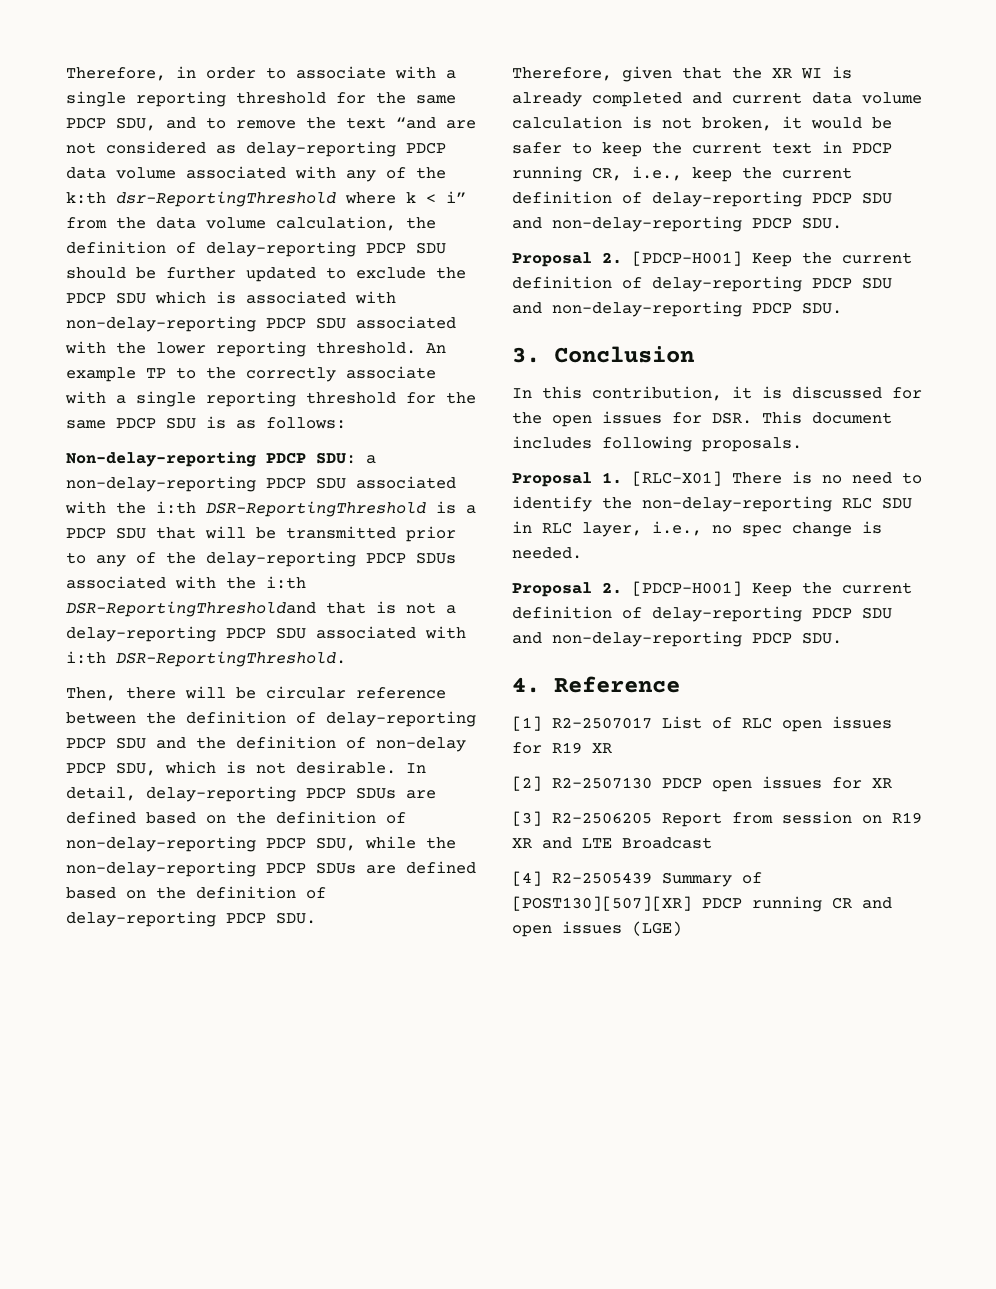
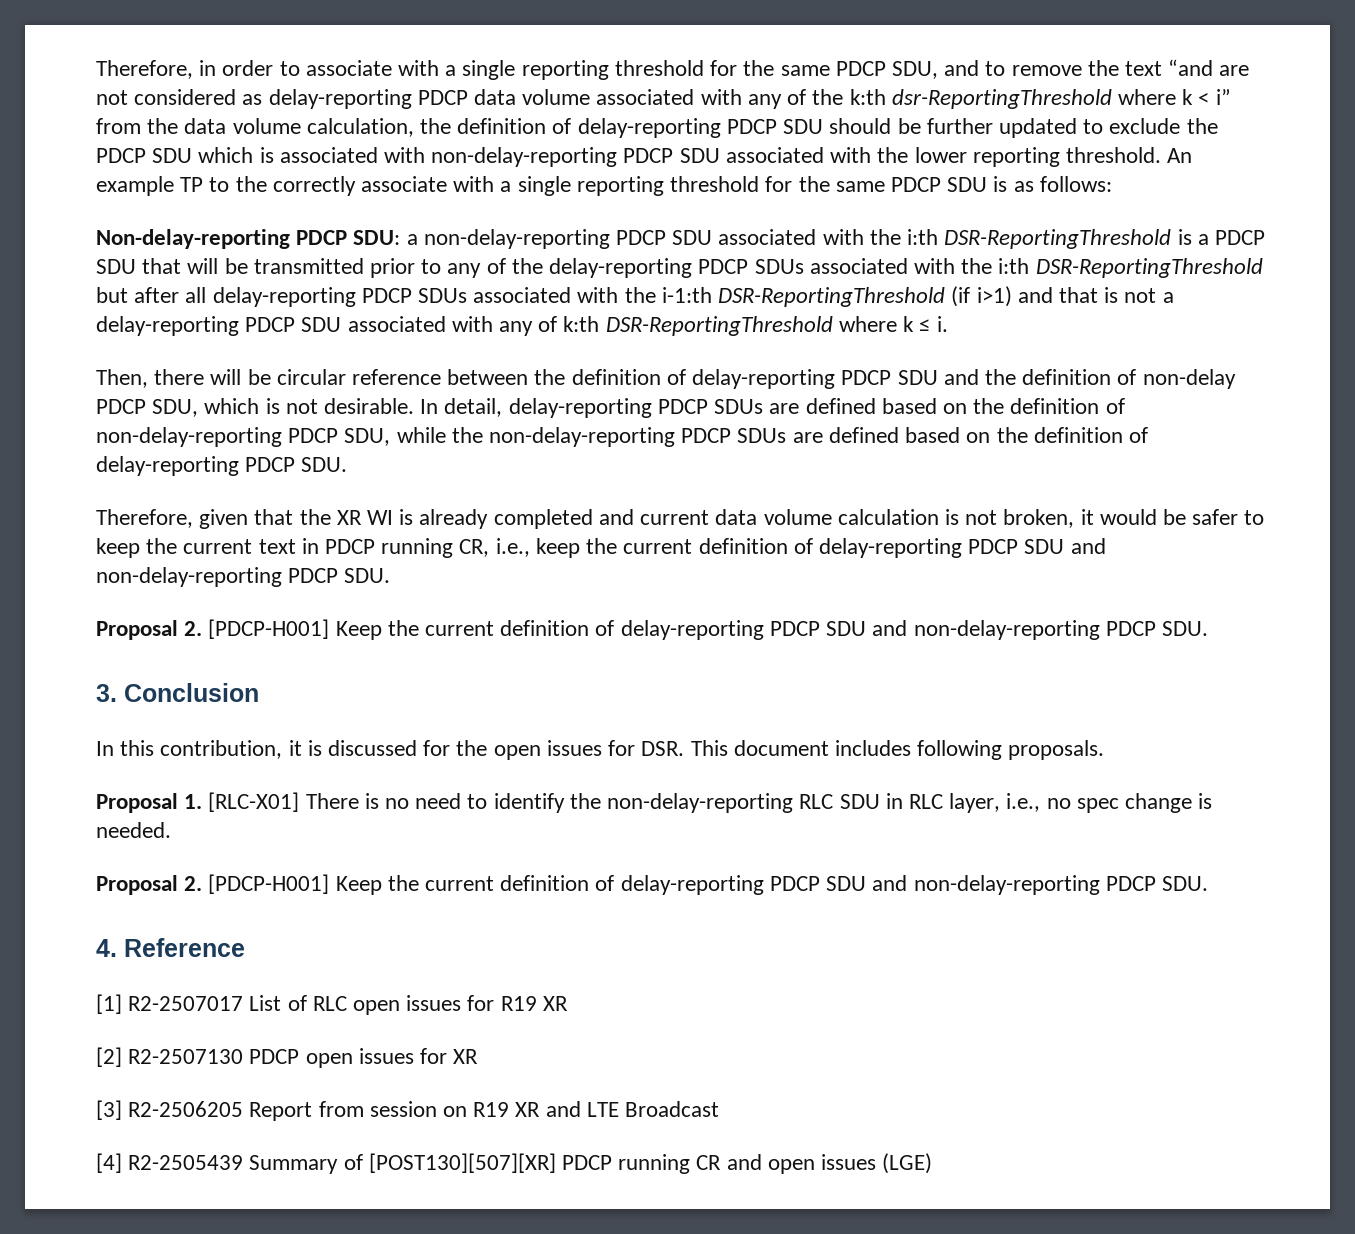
- Non-delay-reporting PDCP SDU: a non-delay-reporting PDCP SDU associated with the i:th DSR-ReportingThreshold is a PDCP SDU that will be transmitted prior to any of the delay-reporting PDCP SDUs associated with the i:th DSR-ReportingThresholdand that is not a delay-reporting PDCP SDU associated with i:th DSR-ReportingThreshold.
+ Non-delay-reporting PDCP SDU: a non-delay-reporting PDCP SDU associated with the i:th DSR-ReportingThreshold is a PDCP SDU that will be transmitted prior to any of the delay-reporting PDCP SDUs associated with the i:th DSR-ReportingThreshold but after all delay-reporting PDCP SDUs associated with the i-1:th DSR-ReportingThreshold (if i>1) and that is not a delay-reporting PDCP SDU associated with any of k:th DSR-ReportingThreshold where k ≤ i.

